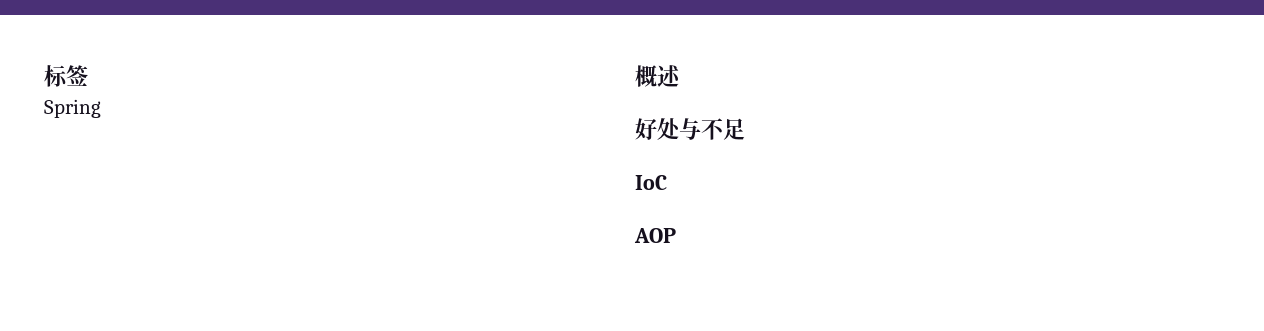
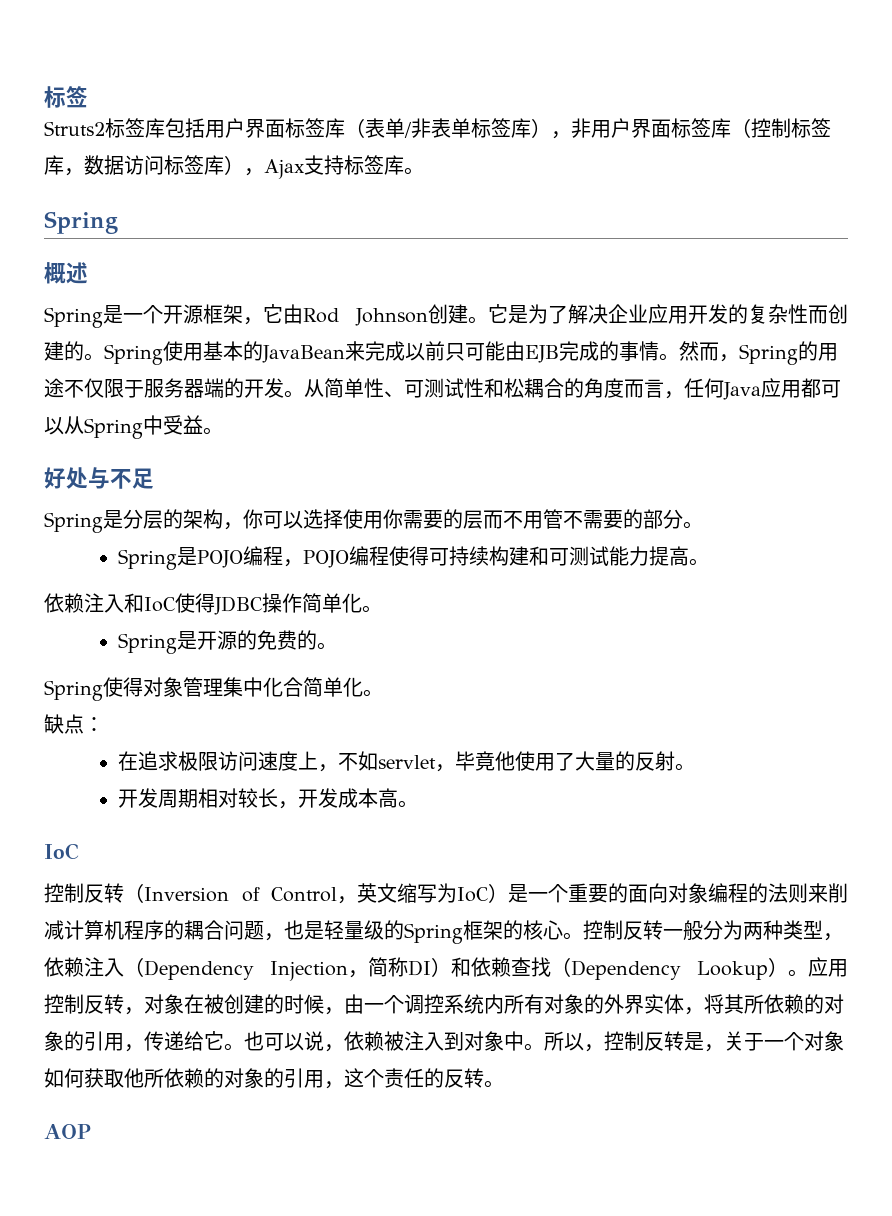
+ Struts2标签库包括用户界面标签库（表单/非表单标签库），非用户界面标签库（控制标签库，数据访问标签库），Ajax支持标签库。
  Spring
  概述
+ Spring是一个开源框架，它由Rod Johnson创建。它是为了解决企业应用开发的复杂性而创建的。Spring使用基本的JavaBean来完成以前只可能由EJB完成的事情。然而，Spring的用途不仅限于服务器端的开发。从简单性、可测试性和松耦合的角度而言，任何Java应用都可以从Spring中受益。
  好处与不足
+ Spring是分层的架构，你可以选择使用你需要的层而不用管不需要的部分。
+ Spring是POJO编程，POJO编程使得可持续构建和可测试能力提高。
+ 依赖注入和IoC使得JDBC操作简单化。
+ Spring是开源的免费的。
+ Spring使得对象管理集中化合简单化。
+ 缺点：
+ 在追求极限访问速度上，不如servlet，毕竟他使用了大量的反射。
+ 开发周期相对较长，开发成本高。
  IoC
+ 控制反转（Inversion of Control，英文缩写为IoC）是一个重要的面向对象编程的法则来削减计算机程序的耦合问题，也是轻量级的Spring框架的核心。控制反转一般分为两种类型，依赖注入（Dependency Injection，简称DI）和依赖查找（Dependency Lookup）。应用控制反转，对象在被创建的时候，由一个调控系统内所有对象的外界实体，将其所依赖的对象的引用，传递给它。也可以说，依赖被注入到对象中。所以，控制反转是，关于一个对象如何获取他所依赖的对象的引用，这个责任的反转。

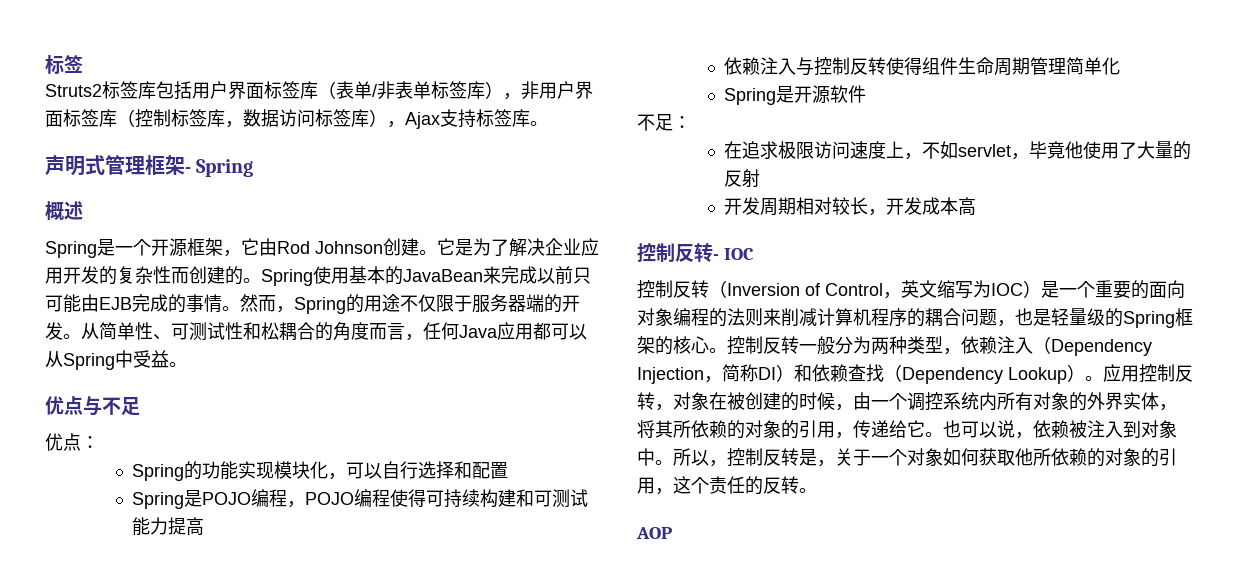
  Struts2标签库包括用户界面标签库（表单/非表单标签库），非用户界面标签库（控制标签库，数据访问标签库），Ajax支持标签库。
- Spring
+ 声明式管理框架- Spring
- 好处与不足
+ 优点与不足
- Spring是分层的架构，你可以选择使用你需要的层而不用管不需要的部分。
+ 优点：
+ Spring的功能实现模块化，可以自行选择和配置
- Spring是POJO编程，POJO编程使得可持续构建和可测试能力提高。
- 依赖注入和IoC使得JDBC操作简单化。
+ Spring是POJO编程，POJO编程使得可持续构建和可测试能力提高
+ 依赖注入与控制反转使得组件生命周期管理简单化
- Spring是开源的免费的。
- Spring使得对象管理集中化合简单化。
- 缺点：
+ Spring是开源软件
+ 不足：
- 在追求极限访问速度上，不如servlet，毕竟他使用了大量的反射。
+ 在追求极限访问速度上，不如servlet，毕竟他使用了大量的反射
- 开发周期相对较长，开发成本高。
- IoC
+ 开发周期相对较长，开发成本高
+ 控制反转- IOC
- 控制反转（Inversion of Control，英文缩写为IoC）是一个重要的面向对象编程的法则来削减计算机程序的耦合问题，也是轻量级的Spring框架的核心。
+ 控制反转（Inversion of Control，英文缩写为IOC）是一个重要的面向对象编程的法则来削减计算机程序的耦合问题，也是轻量级的Spring框架的核心。

